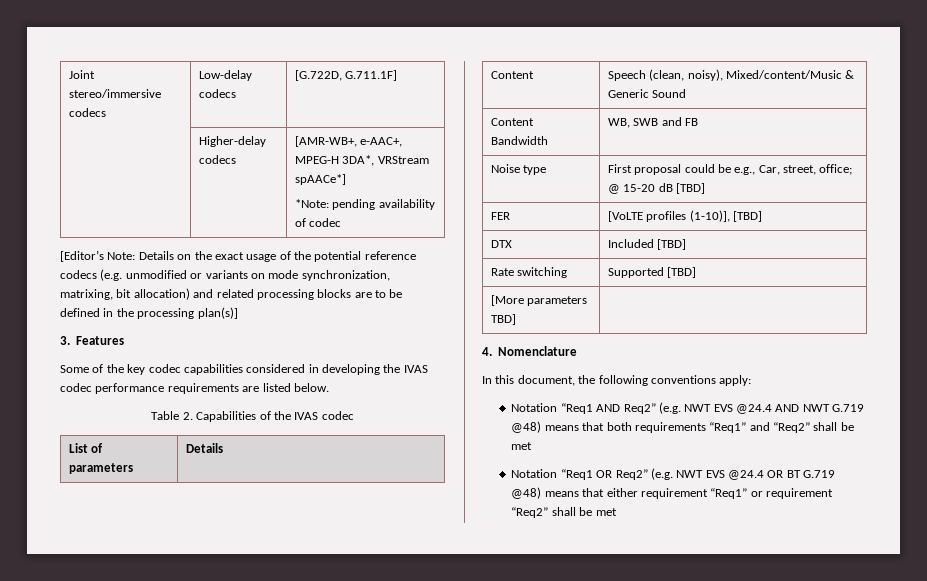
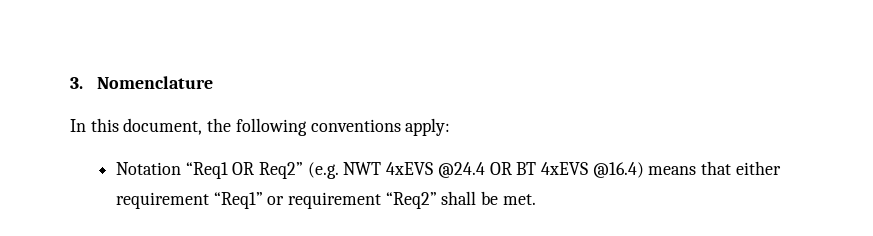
- Joint stereo/immersive codecs | Low-delay codecs | [G.722D, G.711.1F]
- | Higher-delay codecs | [AMR-WB+, e-AAC+, MPEG-H 3DA*, VRStream spAACe*]
- *Note: pending availability of codec
- [Editor’s Note: Details on the exact usage of the potential reference codecs (e.g. unmodified or variants on mode synchronization, matrixing, bit allocation) and related processing blocks are to be defined in the processing plan(s)]
- 3. Features
- Some of the key codec capabilities considered in developing the IVAS codec performance requirements are listed below.
- Table 2. Capabilities of the IVAS codec
- List of parameters | Details
- Content | Speech (clean, noisy), Mixed/content/Music & Generic Sound
- Content Bandwidth | WB, SWB and FB
- Noise type | First proposal could be e.g., Car, street, office; @ 15-20 dB [TBD]
- FER | [VoLTE profiles (1-10)], [TBD]
- DTX | Included [TBD]
- Rate switching | Supported [TBD]
- [More parameters TBD] |
- 4. Nomenclature
+ 3. Nomenclature
- Notation “Req1 AND Req2” (e.g. NWT EVS @24.4 AND NWT G.719 @48) means that both requirements “Req1” and “Req2” shall be met
- Notation “Req1 OR Req2” (e.g. NWT EVS @24.4 OR BT G.719 @48) means that either requirement “Req1” or requirement “Req2” shall be met
+ Notation “Req1 OR Req2” (e.g. NWT 4xEVS @24.4 OR BT 4xEVS @16.4) means that either requirement “Req1” or requirement “Req2” shall be met.

